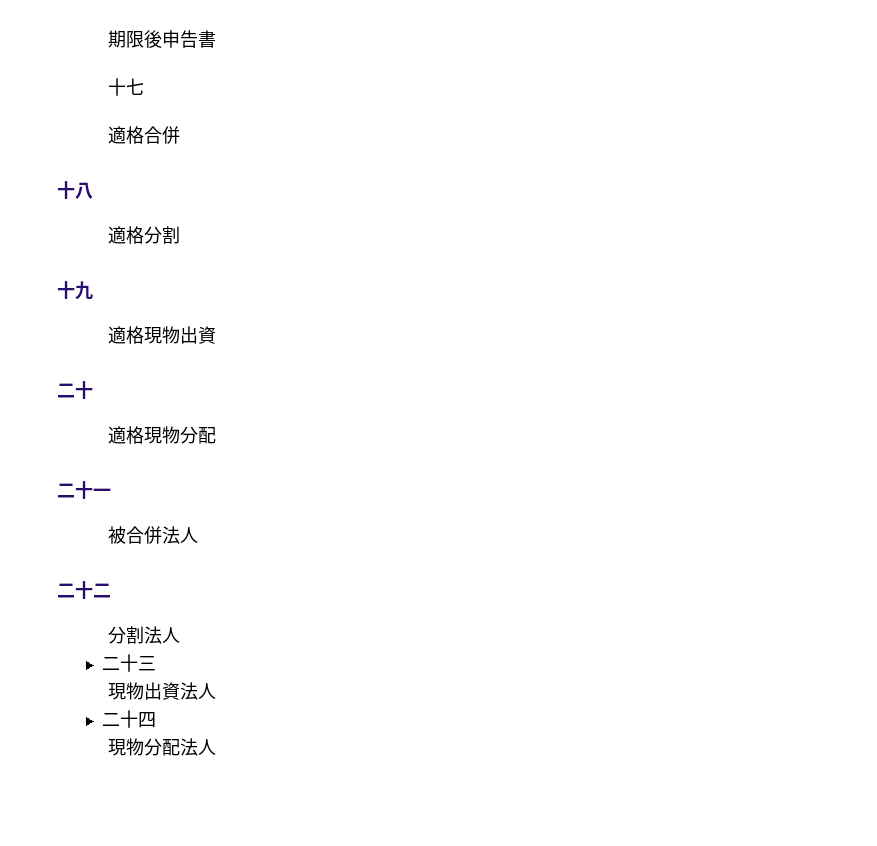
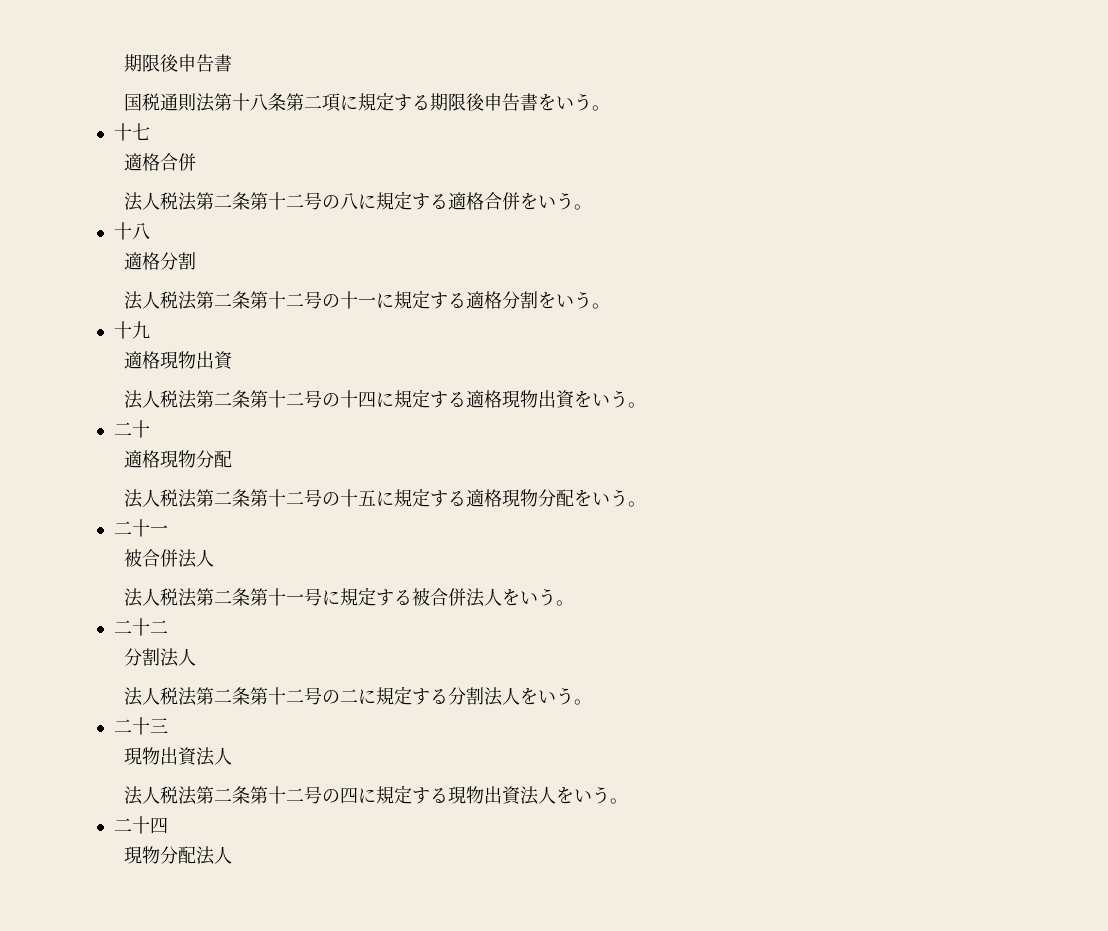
+ 国税通則法第十八条第二項に規定する期限後申告書をいう。
  十七
  適格合併
+ 法人税法第二条第十二号の八に規定する適格合併をいう。
  十八
  適格分割
+ 法人税法第二条第十二号の十一に規定する適格分割をいう。
  十九
  適格現物出資
+ 法人税法第二条第十二号の十四に規定する適格現物出資をいう。
  二十
  適格現物分配
+ 法人税法第二条第十二号の十五に規定する適格現物分配をいう。
  二十一
  被合併法人
+ 法人税法第二条第十一号に規定する被合併法人をいう。
  二十二
  分割法人
+ 法人税法第二条第十二号の二に規定する分割法人をいう。
+ 法人税法第二条第十二号の四に規定する現物出資法人をいう。

